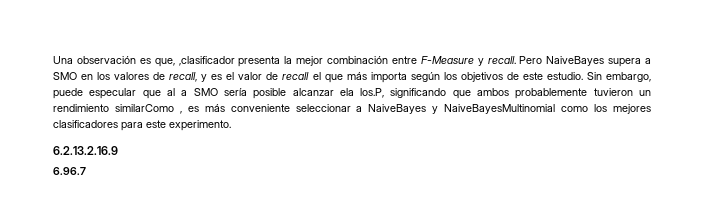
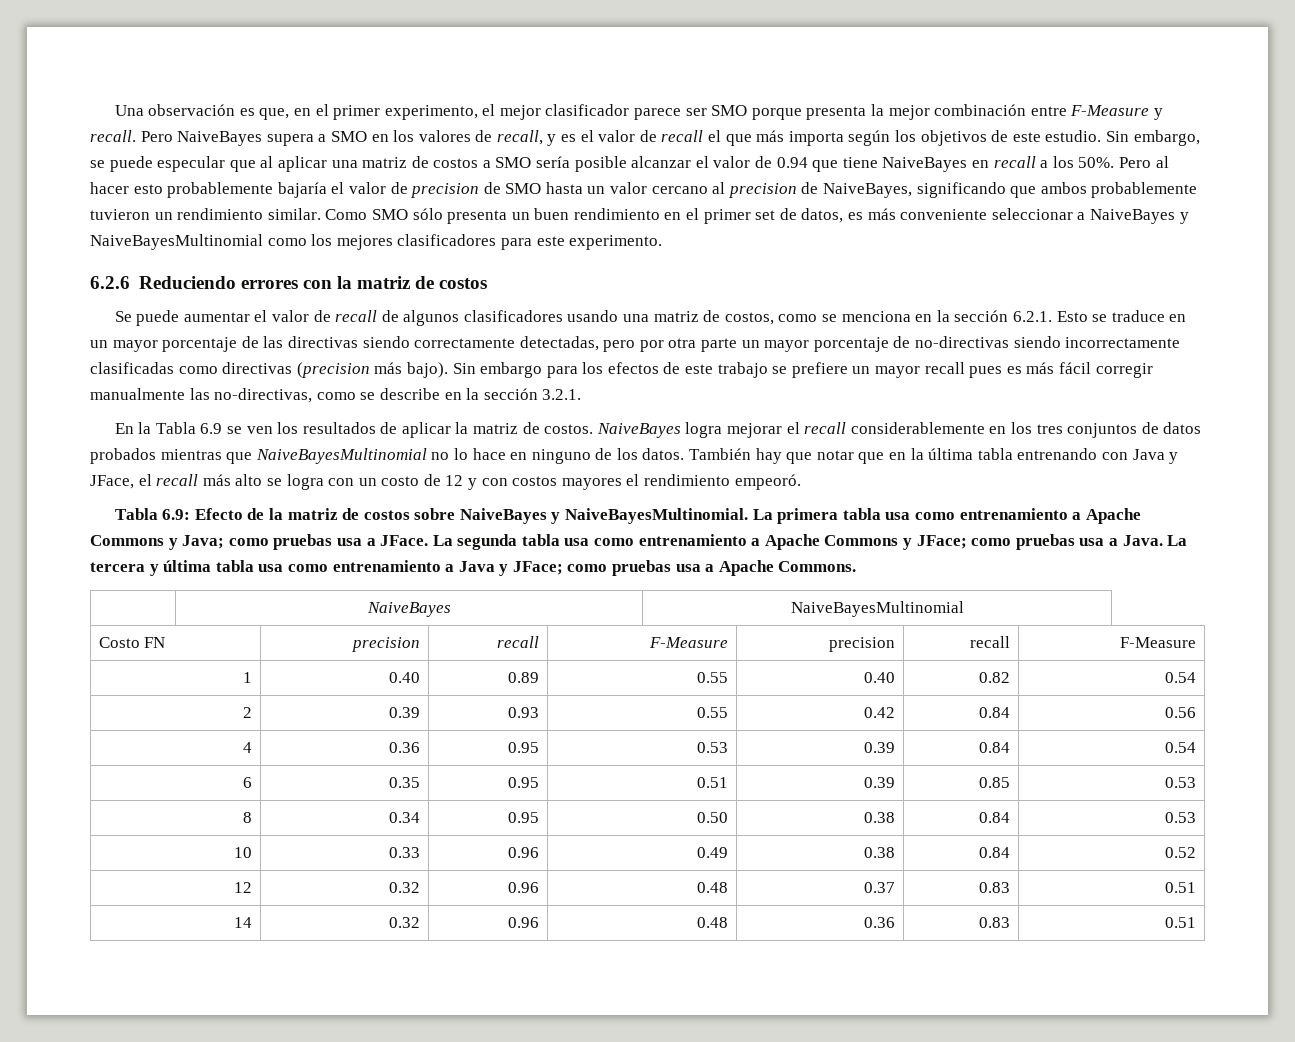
- Una observación es que, ,clasificador presenta la mejor combinación entre F-Measure y recall.
+ Una observación es que, en el primer experimento, el mejor clasificador parece ser SMO porque presenta la mejor combinación entre F-Measure y recall.
- Sin embargo, puede especular que al a SMO sería posible alcanzar ela los.P, significando que ambos probablemente tuvieron un rendimiento similarComo , es más conveniente seleccionar a NaiveBayes y NaiveBayesMultinomial como los mejores clasificadores para este experimento.
+ Sin embargo, se puede especular que al aplicar una matriz de costos a SMO sería posible alcanzar el valor de 0.94 que tiene NaiveBayes en recall a los 50%. Pero al hacer esto probablemente bajaría el valor de precision de SMO hasta un valor cercano al precision de NaiveBayes, significando que ambos probablemente tuvieron un rendimiento similar. Como SMO sólo presenta un buen rendimiento en el primer set de datos, es más conveniente seleccionar a NaiveBayes y NaiveBayesMultinomial como los mejores clasificadores para este experimento.
- 6.2.13.2.16.9
- 6.96.7
+ 6.2.6 Reduciendo errores con la matriz de costos
+ Se puede aumentar el valor de recall de algunos clasificadores usando una matriz de costos, como se menciona en la sección 6.2.1. Esto se traduce en un mayor porcentaje de las directivas siendo correctamente detectadas, pero por otra parte un mayor porcentaje de no-directivas siendo incorrectamente clasificadas como directivas (precision más bajo). Sin embargo para los efectos de este trabajo se prefiere un mayor recall pues es más fácil corregir manualmente las no-directivas, como se describe en la sección 3.2.1.
+ En la Tabla 6.9 se ven los resultados de aplicar la matriz de costos. NaiveBayes logra mejorar el recall considerablemente en los tres conjuntos de datos probados mientras que NaiveBayesMultinomial no lo hace en ninguno de los datos. También hay que notar que en la última tabla entrenando con Java y JFace, el recall más alto se logra con un costo de 12 y con costos mayores el rendimiento empeoró.
+ Tabla 6.9: Efecto de la matriz de costos sobre NaiveBayes y NaiveBayesMultinomial. La primera tabla usa como entrenamiento a Apache Commons y Java; como pruebas usa a JFace. La segunda tabla usa como entrenamiento a Apache Commons y JFace; como pruebas usa a Java. La tercera y última tabla usa como entrenamiento a Java y JFace; como pruebas usa a Apache Commons.
+ | NaiveBayes | NaiveBayesMultinomial
+ Costo FN | precision | recall | F-Measure | precision | recall | F-Measure
+ 1 | 0.40 | 0.89 | 0.55 | 0.40 | 0.82 | 0.54
+ 2 | 0.39 | 0.93 | 0.55 | 0.42 | 0.84 | 0.56
+ 4 | 0.36 | 0.95 | 0.53 | 0.39 | 0.84 | 0.54
+ 6 | 0.35 | 0.95 | 0.51 | 0.39 | 0.85 | 0.53
+ 8 | 0.34 | 0.95 | 0.50 | 0.38 | 0.84 | 0.53
+ 10 | 0.33 | 0.96 | 0.49 | 0.38 | 0.84 | 0.52
+ 12 | 0.32 | 0.96 | 0.48 | 0.37 | 0.83 | 0.51
+ 14 | 0.32 | 0.96 | 0.48 | 0.36 | 0.83 | 0.51

